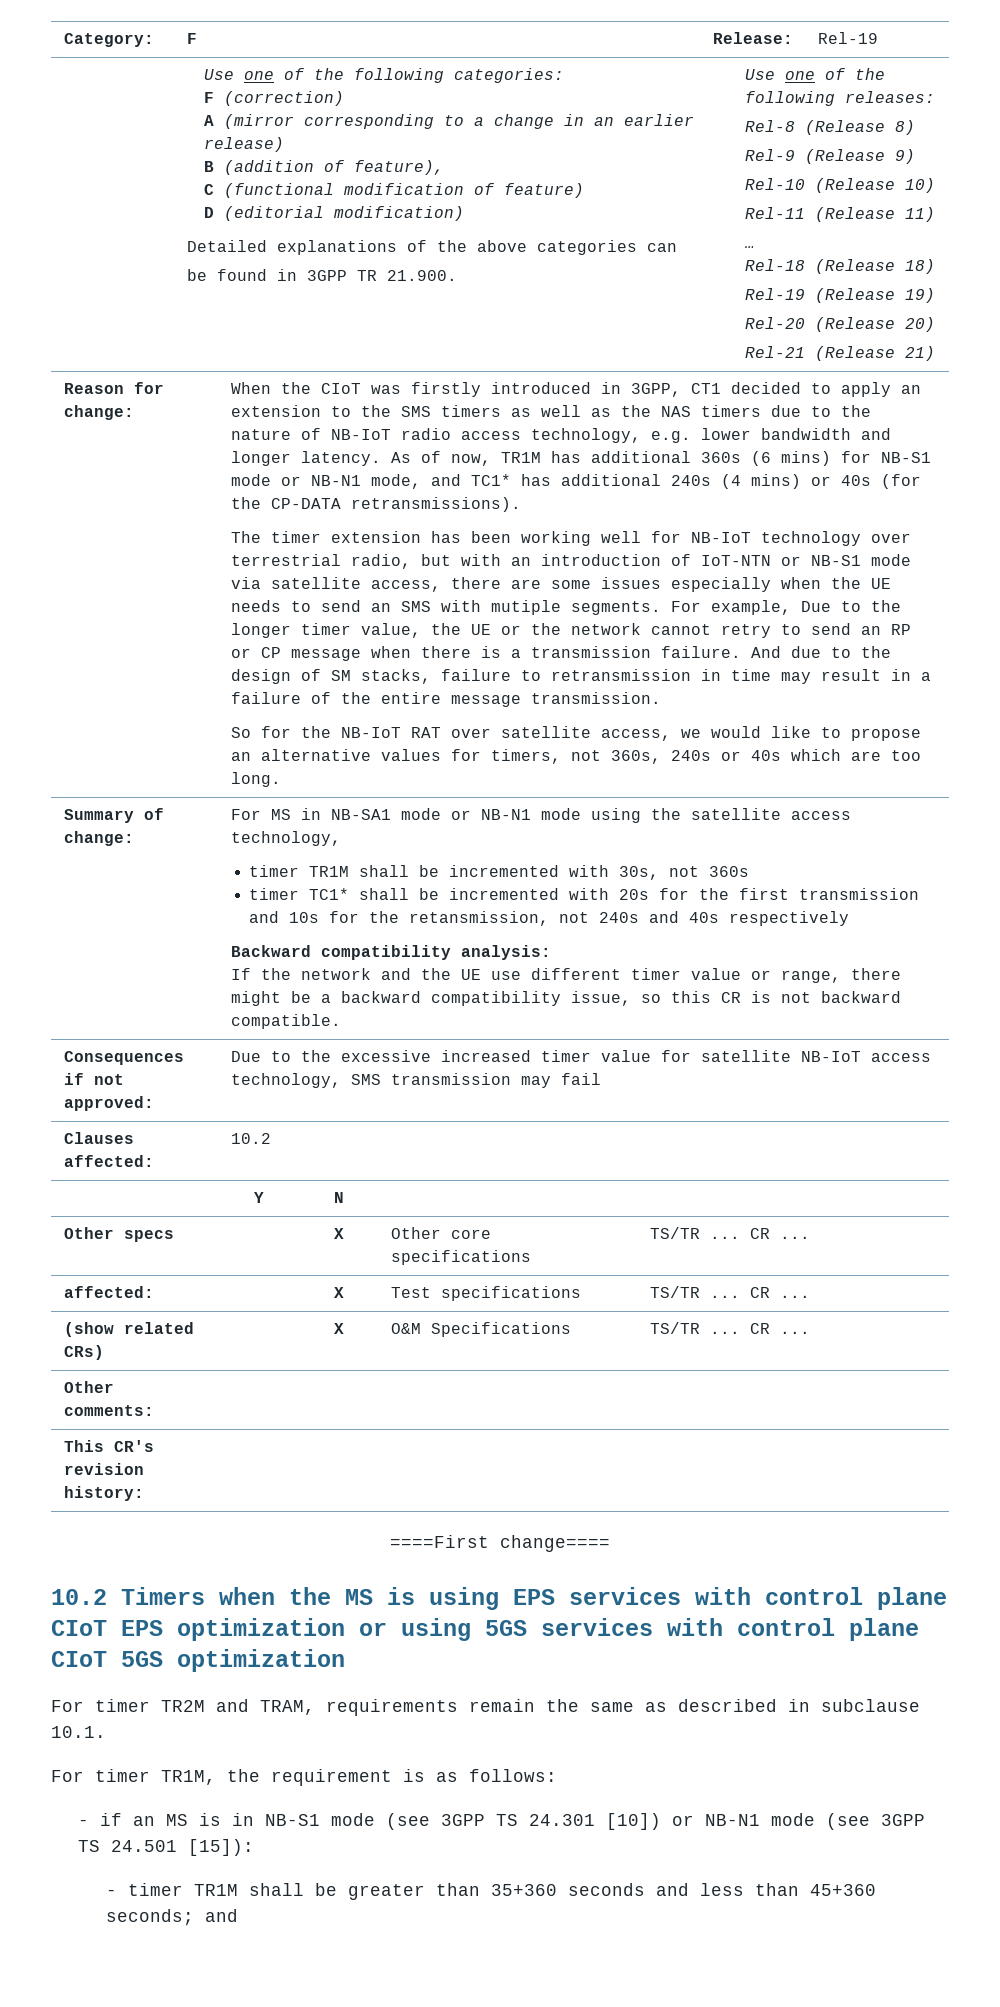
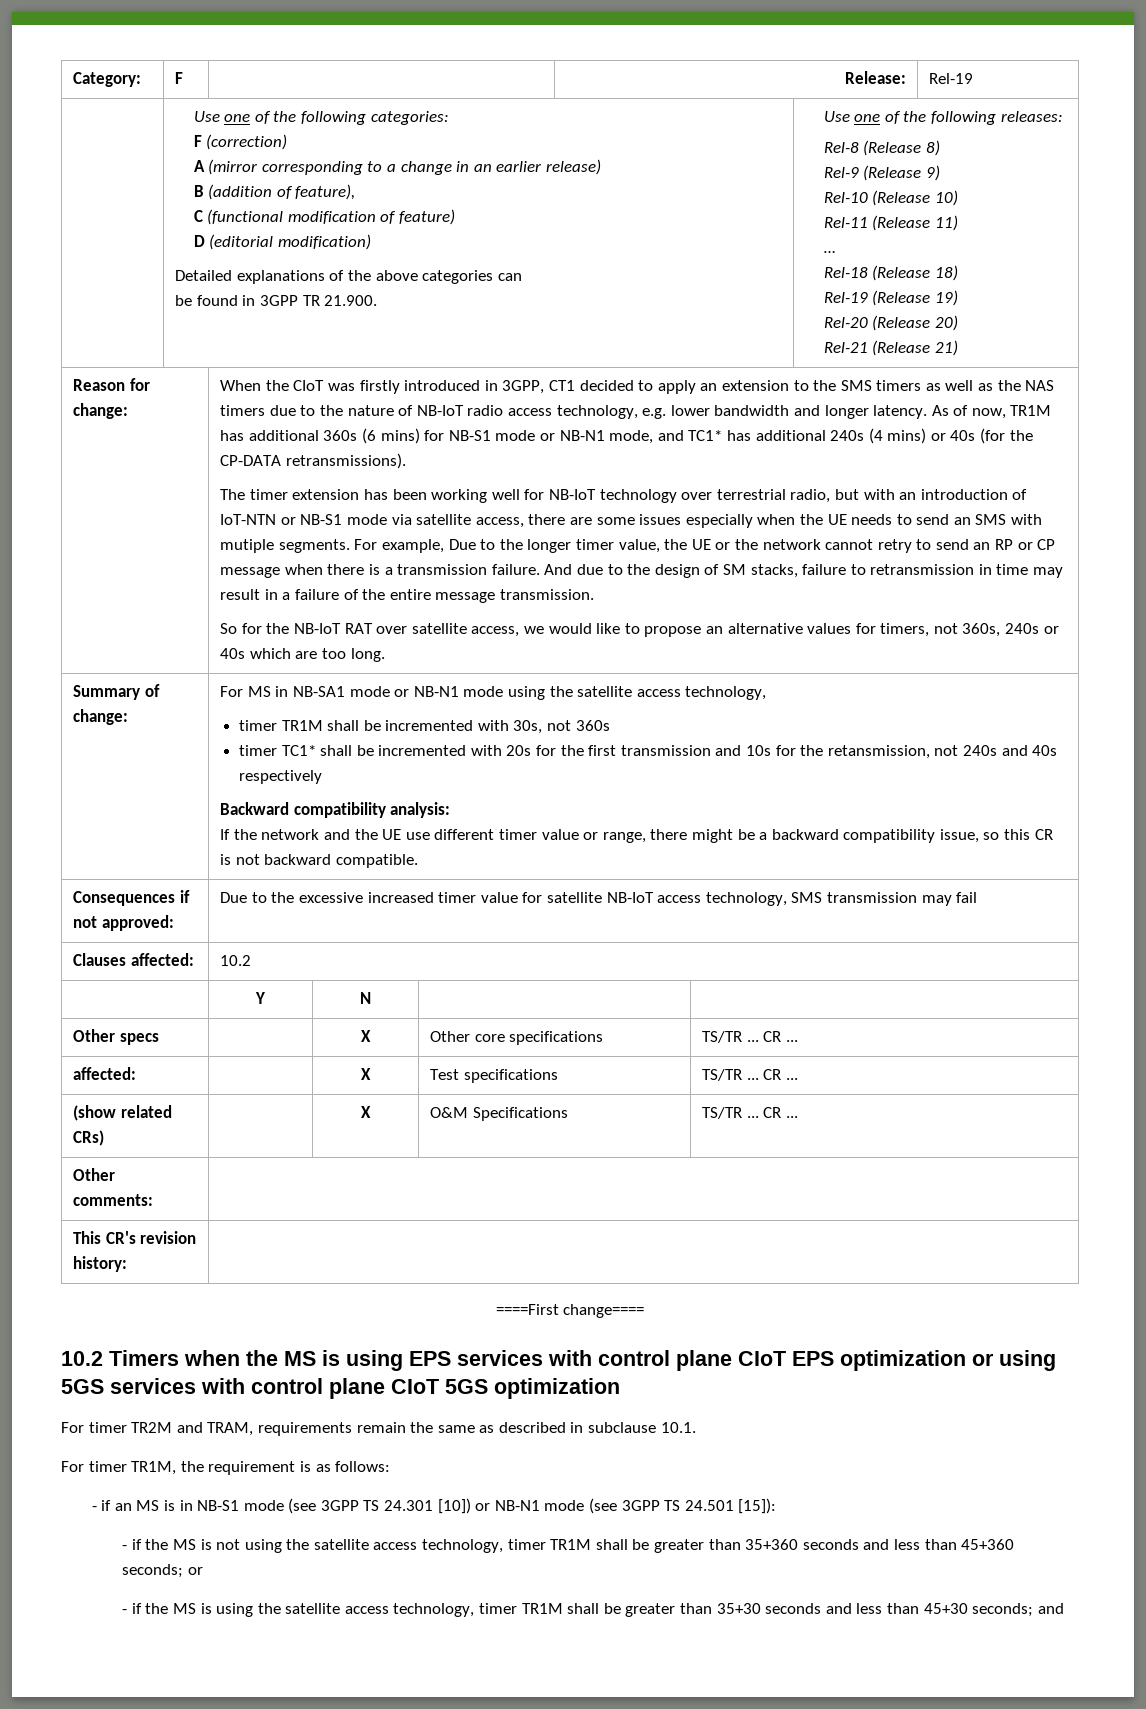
- - timer TR1M shall be greater than 35+360 seconds and less than 45+360 seconds; and
+ - if the MS is not using the satellite access technology, timer TR1M shall be greater than 35+360 seconds and less than 45+360 seconds; or
+ - if the MS is using the satellite access technology, timer TR1M shall be greater than 35+30 seconds and less than 45+30 seconds; and

